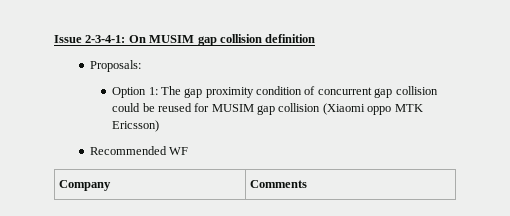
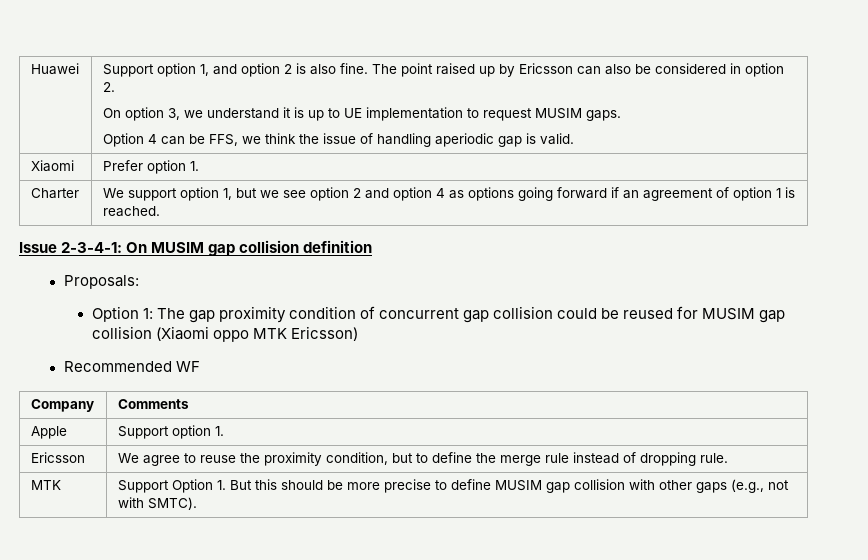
+ Huawei | Support option 1, and option 2 is also fine. The point raised up by Ericsson can also be considered in option 2.
+ On option 3, we understand it is up to UE implementation to request MUSIM gaps.
+ Option 4 can be FFS, we think the issue of handling aperiodic gap is valid.
+ Xiaomi | Prefer option 1.
+ Charter | We support option 1, but we see option 2 and option 4 as options going forward if an agreement of option 1 is reached.
+ Apple | Support option 1.
+ Ericsson | We agree to reuse the proximity condition, but to define the merge rule instead of dropping rule.
+ MTK | Support Option 1. But this should be more precise to define MUSIM gap collision with other gaps (e.g., not with SMTC).

